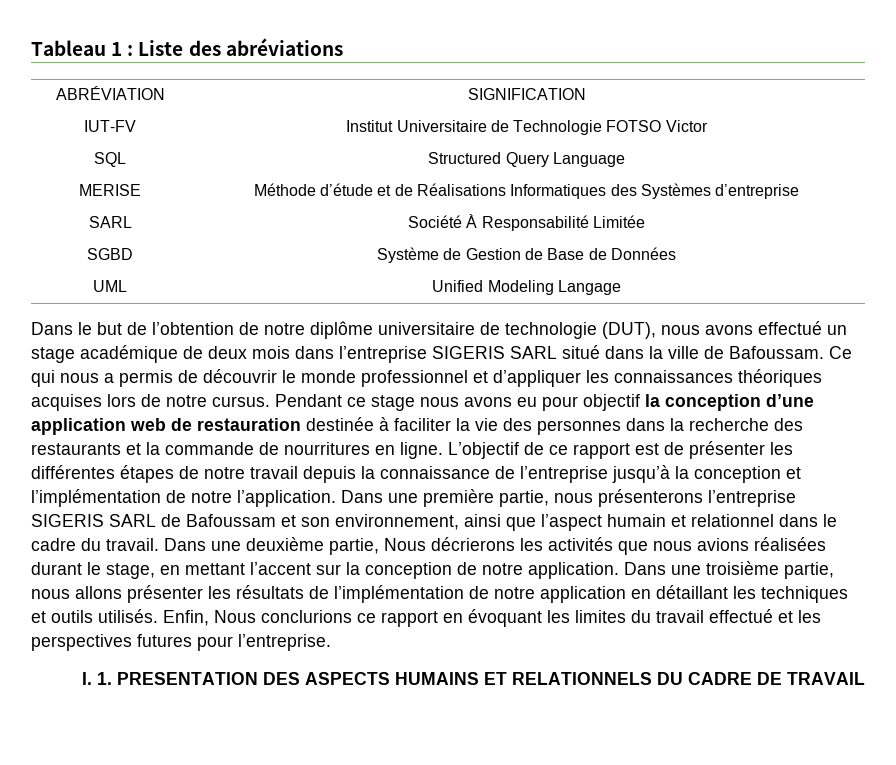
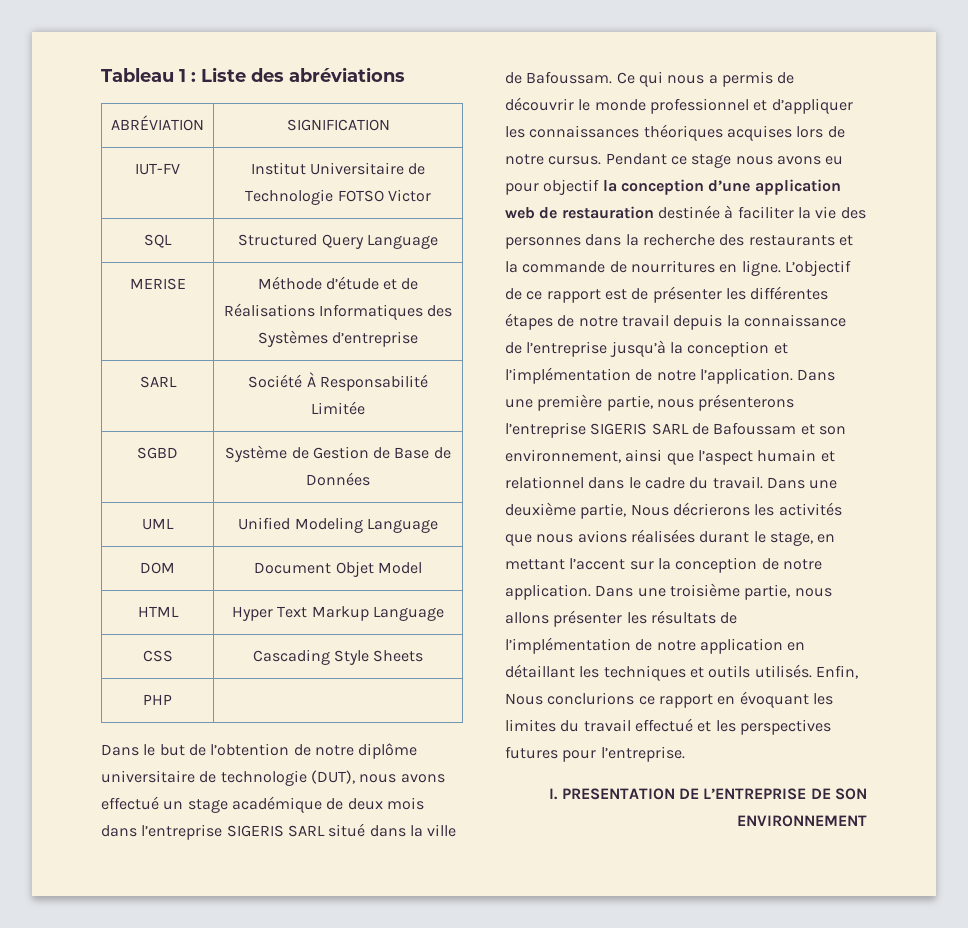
- UML | Unified Modeling Langage
+ UML | Unified Modeling Language
+ DOM | Document Objet Model
+ HTML | Hyper Text Markup Language
+ CSS | Cascading Style Sheets
+ PHP |
- I. 1. PRESENTATION DES ASPECTS HUMAINS ET RELATIONNELS DU CADRE DE TRAVAIL
+ I. PRESENTATION DE L’ENTREPRISE DE SON ENVIRONNEMENT

